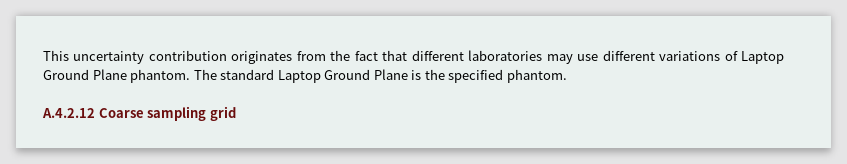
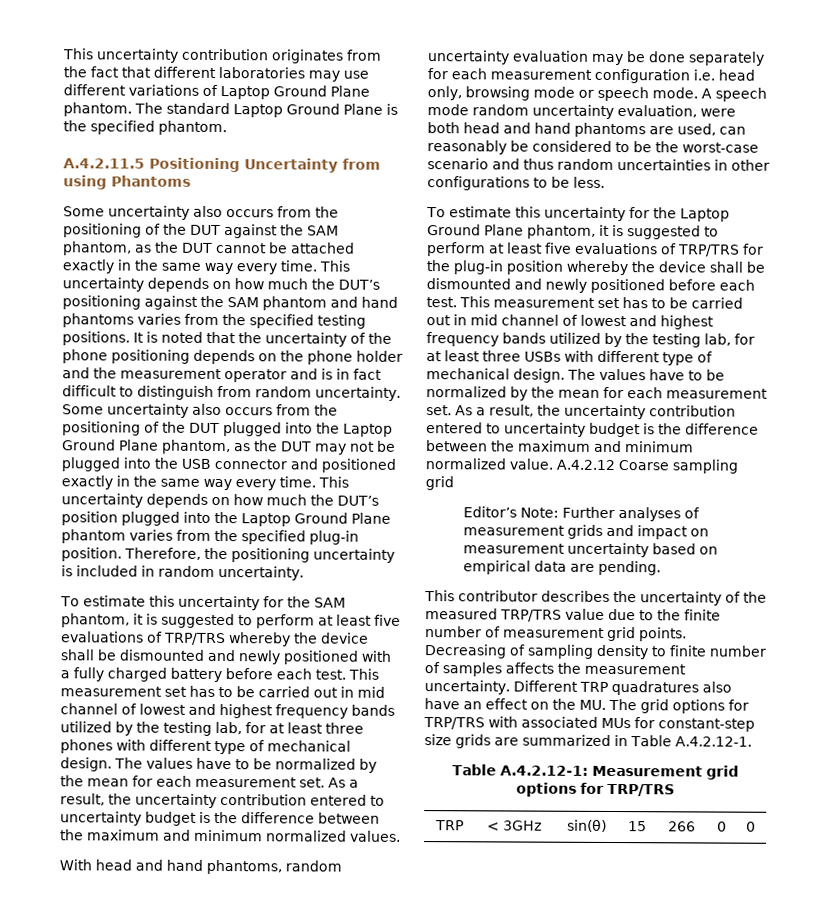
- A.4.2.12 Coarse sampling grid
+ A.4.2.11.5 Positioning Uncertainty from using Phantoms
+ Some uncertainty also occurs from the positioning of the DUT against the SAM phantom, as the DUT cannot be attached exactly in the same way every time. This uncertainty depends on how much the DUT’s positioning against the SAM phantom and hand phantoms varies from the specified testing positions. It is noted that the uncertainty of the phone positioning depends on the phone holder and the measurement operator and is in fact difficult to distinguish from random uncertainty. Some uncertainty also occurs from the positioning of the DUT plugged into the Laptop Ground Plane phantom, as the DUT may not be plugged into the USB connector and positioned exactly in the same way every time. This uncertainty depends on how much the DUT’s position plugged into the Laptop Ground Plane phantom varies from the specified plug-in position. Therefore, the positioning uncertainty is included in random uncertainty.
+ To estimate this uncertainty for the SAM phantom, it is suggested to perform at least five evaluations of TRP/TRS whereby the device shall be dismounted and newly positioned with a fully charged battery before each test. This measurement set has to be carried out in mid channel of lowest and highest frequency bands utilized by the testing lab, for at least three phones with different type of mechanical design. The values have to be normalized by the mean for each measurement set. As a result, the uncertainty contribution entered to uncertainty budget is the difference between the maximum and minimum normalized values.
+ With head and hand phantoms, random uncertainty evaluation may be done separately for each measurement configuration i.e. head only, browsing mode or speech mode. A speech mode random uncertainty evaluation, were both head and hand phantoms are used, can reasonably be considered to be the worst-case scenario and thus random uncertainties in other configurations to be less.
+ To estimate this uncertainty for the Laptop Ground Plane phantom, it is suggested to perform at least five evaluations of TRP/TRS for the plug-in position whereby the device shall be dismounted and newly positioned before each test. This measurement set has to be carried out in mid channel of lowest and highest frequency bands utilized by the testing lab, for at least three USBs with different type of mechanical design. The values have to be normalized by the mean for each measurement set. As a result, the uncertainty contribution entered to uncertainty budget is the difference between the maximum and minimum normalized value. A.4.2.12 Coarse sampling grid
+ Editor’s Note: Further analyses of measurement grids and impact on measurement uncertainty based on empirical data are pending.
+ This contributor describes the uncertainty of the measured TRP/TRS value due to the finite number of measurement grid points. Decreasing of sampling density to finite number of samples affects the measurement uncertainty. Different TRP quadratures also have an effect on the MU. The grid options for TRP/TRS with associated MUs for constant-step size grids are summarized in Table A.4.2.12-1.
+ Table A.4.2.12-1: Measurement grid options for TRP/TRS
+ TRP | < 3GHz | sin(θ) | 15 | 266 | 0 | 0

